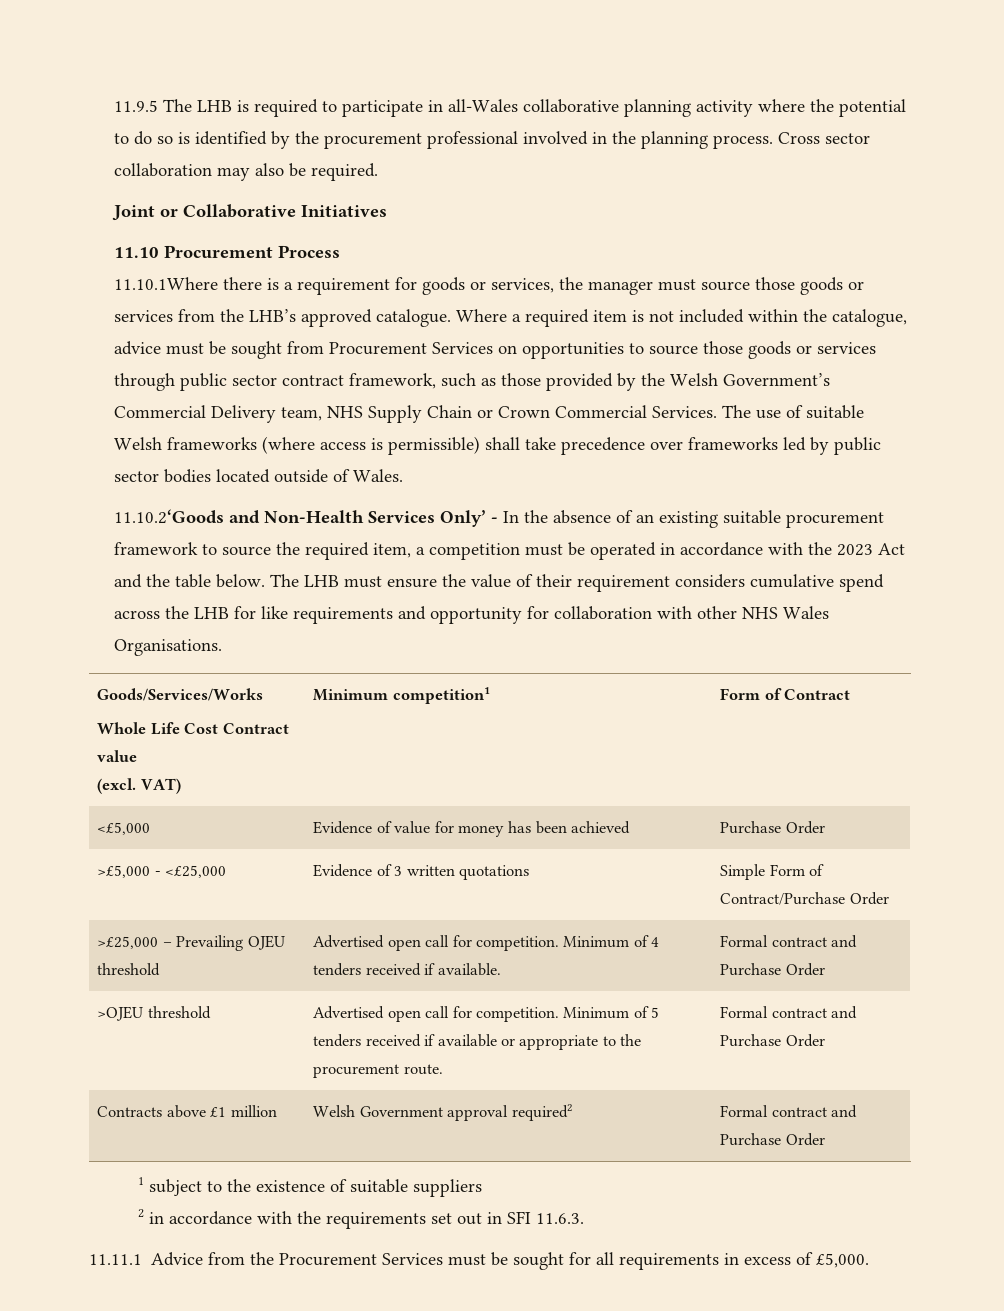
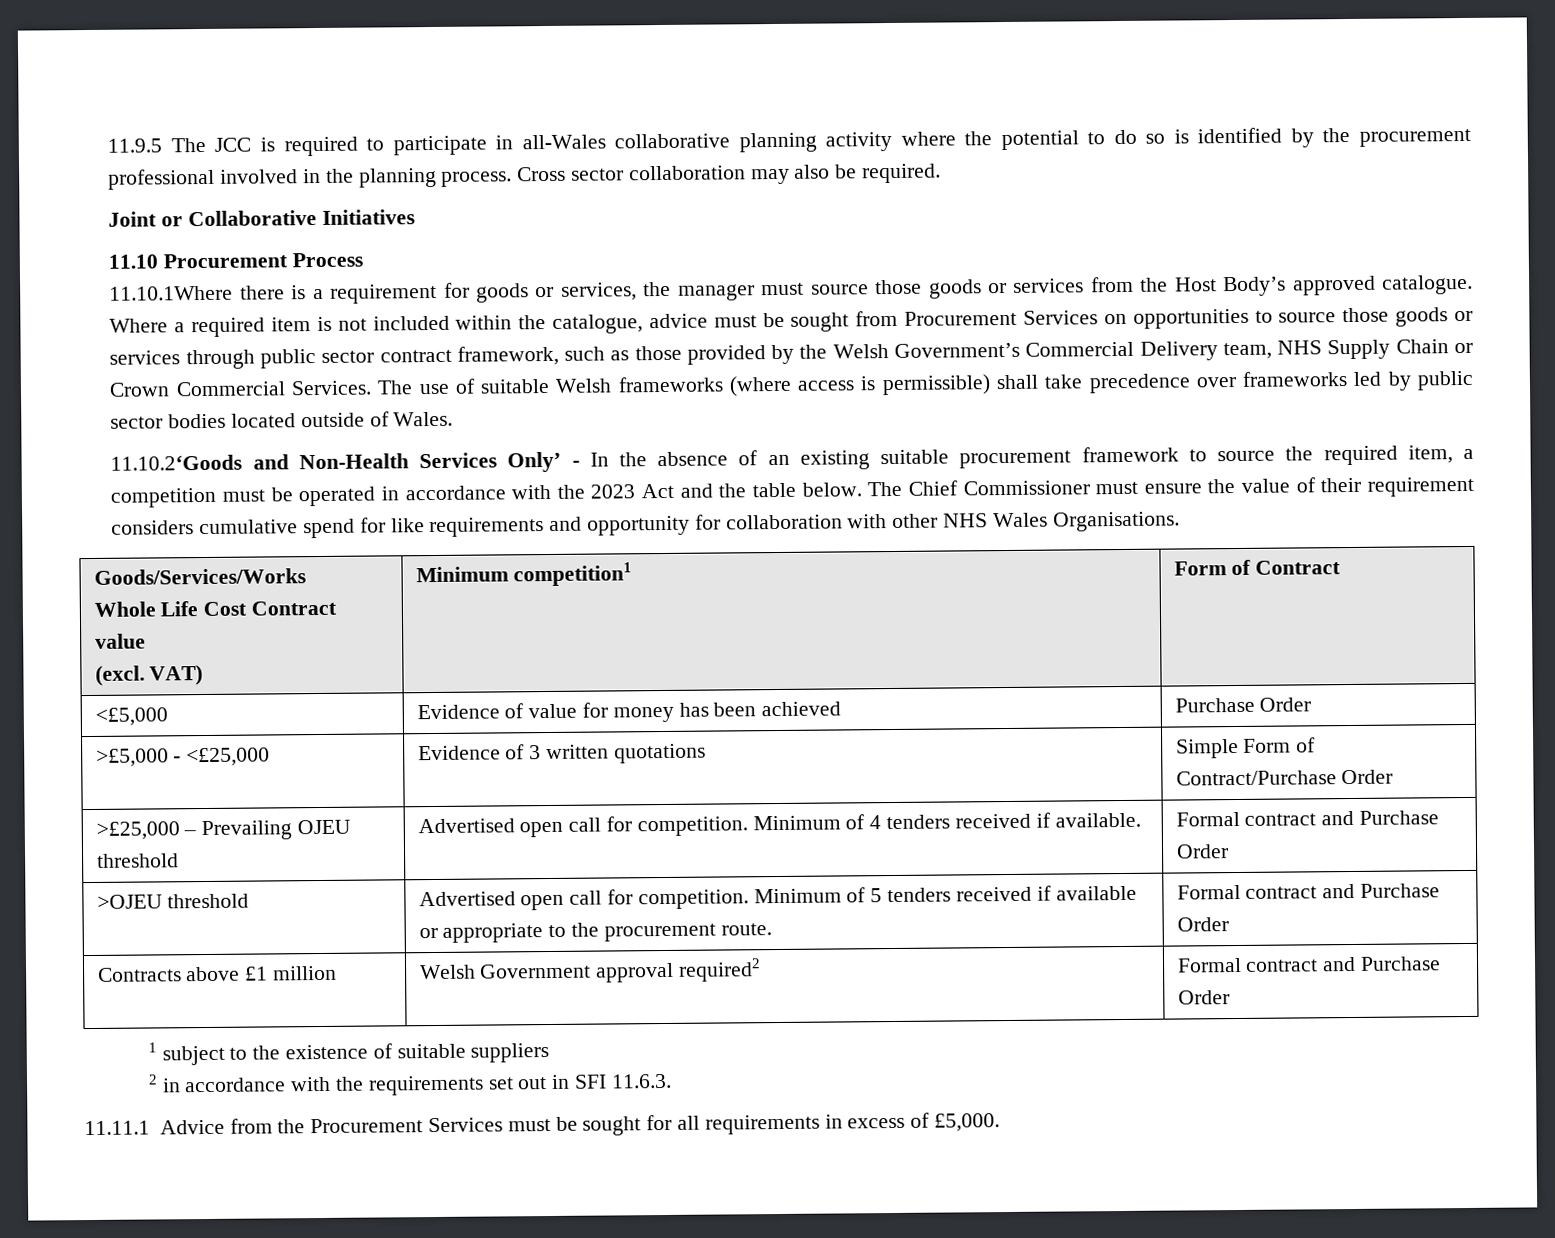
- 11.9.5 The LHB is required to participate in all-Wales collaborative planning activity where the potential to do so is identified by the procurement professional involved in the planning process.
+ 11.9.5 The JCC is required to participate in all-Wales collaborative planning activity where the potential to do so is identified by the procurement professional involved in the planning process.
- 11.10.1Where there is a requirement for goods or services, the manager must source those goods or services from the LHB’s approved catalogue.
+ 11.10.1Where there is a requirement for goods or services, the manager must source those goods or services from the Host Body’s approved catalogue.
- The LHB must ensure the value of their requirement considers cumulative spend across the LHB for like requirements and opportunity for collaboration with other NHS Wales Organisations.
+ The Chief Commissioner must ensure the value of their requirement considers cumulative spend for like requirements and opportunity for collaboration with other NHS Wales Organisations.

